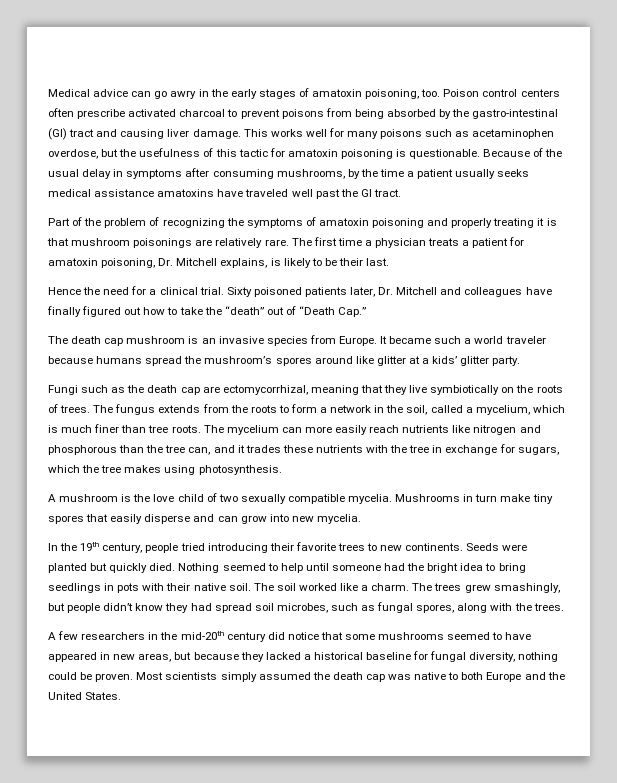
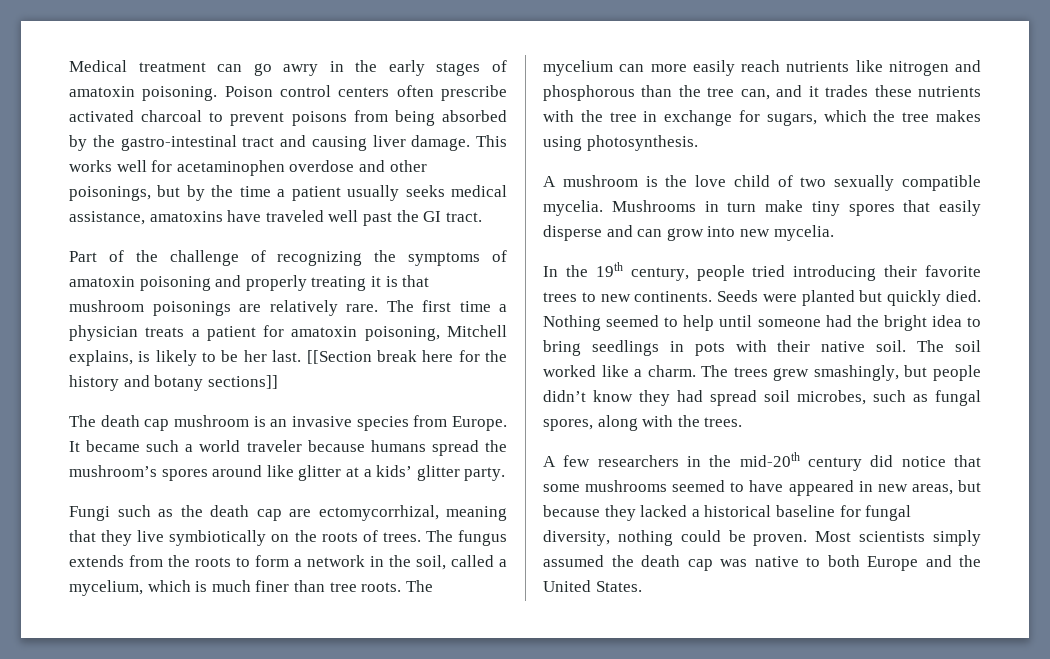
- Medical advice can go awry in the early stages of amatoxin poisoning, too.
+ Medical treatment can go awry in the early stages of amatoxin poisoning.
- Poison control centers often prescribe activated charcoal to prevent poisons from being absorbed by the gastro-intestinal (GI) tract and causing liver damage.
+ Poison control centers often prescribe activated charcoal to prevent poisons from being absorbed by the gastro-intestinal tract and causing liver damage.
- This works well for many poisons such as acetaminophen overdose, but the usefulness of this tactic for amatoxin poisoning is questionable. Because of the usual delay in symptoms after consuming mushrooms, by the time a patient usually seeks medical assistance amatoxins have traveled well past the GI tract.
+ This works well for acetaminophen overdose and other poisonings, but by the time a patient usually seeks medical assistance, amatoxins have traveled well past the GI tract.
- Part of the problem of recognizing the symptoms of amatoxin poisoning and properly treating it is that mushroom poisonings are relatively rare.
+ Part of the challenge of recognizing the symptoms of amatoxin poisoning and properly treating it is that mushroom poisonings are relatively rare.
- The first time a physician treats a patient for amatoxin poisoning, Dr. Mitchell explains, is likely to be their last.
- Hence the need for a clinical trial. Sixty poisoned patients later, Dr. Mitchell and colleagues have finally figured out how to take the “death” out of “Death Cap.”
+ The first time a physician treats a patient for amatoxin poisoning, Mitchell explains, is likely to be her last. [[Section break here for the history and botany sections]]

